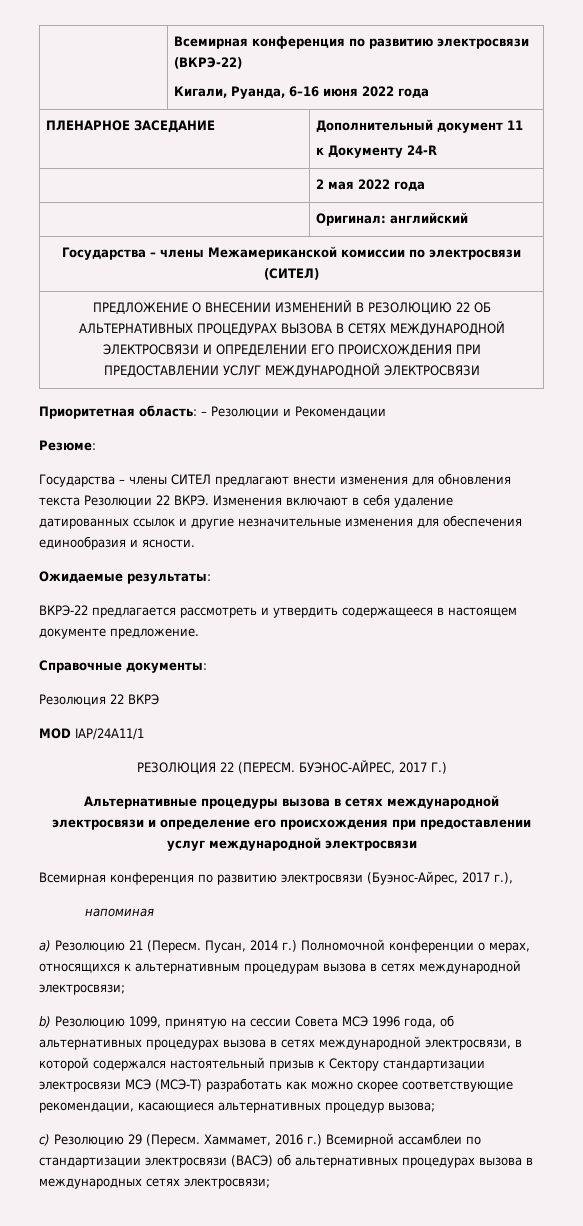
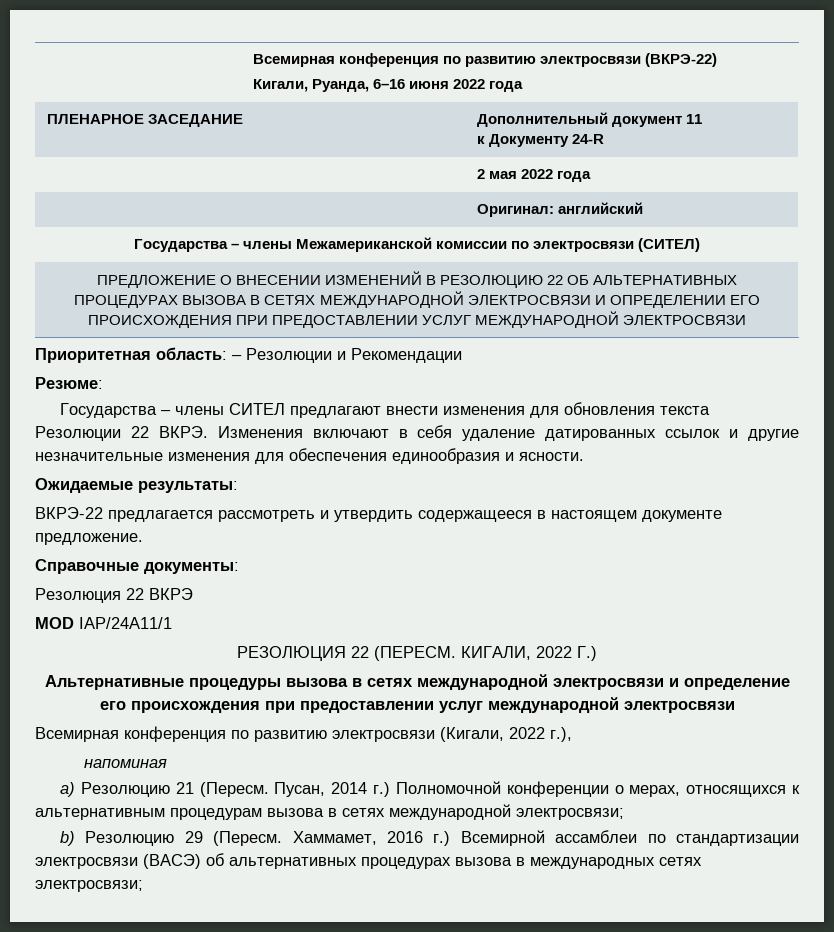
- БУЭНОС-АЙРЕС, 2017 Г.)
+ КИГАЛИ, 2022 Г.)
- Всемирная конференция по развитию электросвязи (Буэнос-Айрес, 2017 г.),
+ Всемирная конференция по развитию электросвязи (Кигали, 2022 г.),
- b) Резолюцию 1099, принятую на сессии Совета МСЭ 1996 года, об альтернативных процедурах вызова в сетях международной электросвязи, в которой содержался настоятельный призыв к Сектору стандартизации электросвязи МСЭ (МСЭ-Т) разработать как можно скорее соответствующие рекомендации, касающиеся альтернативных процедур вызова;
- c) Резолюцию 29 (Пересм.
+ b) Резолюцию 29 (Пересм.

